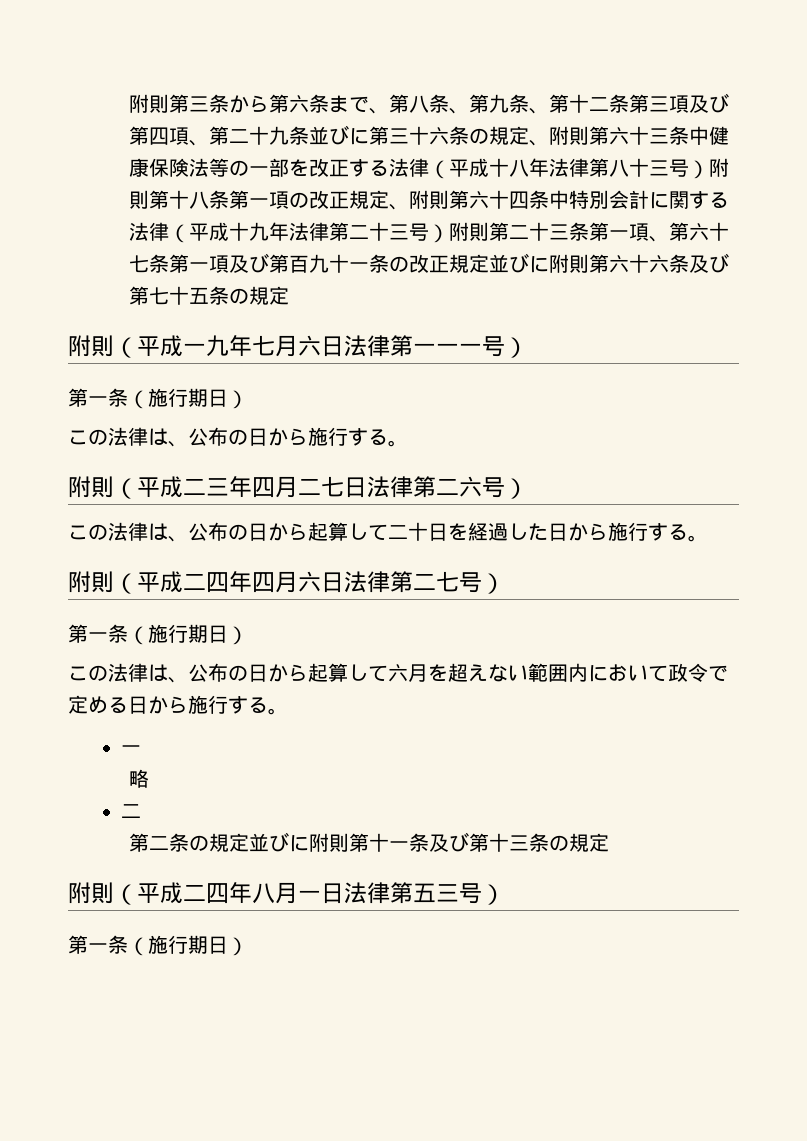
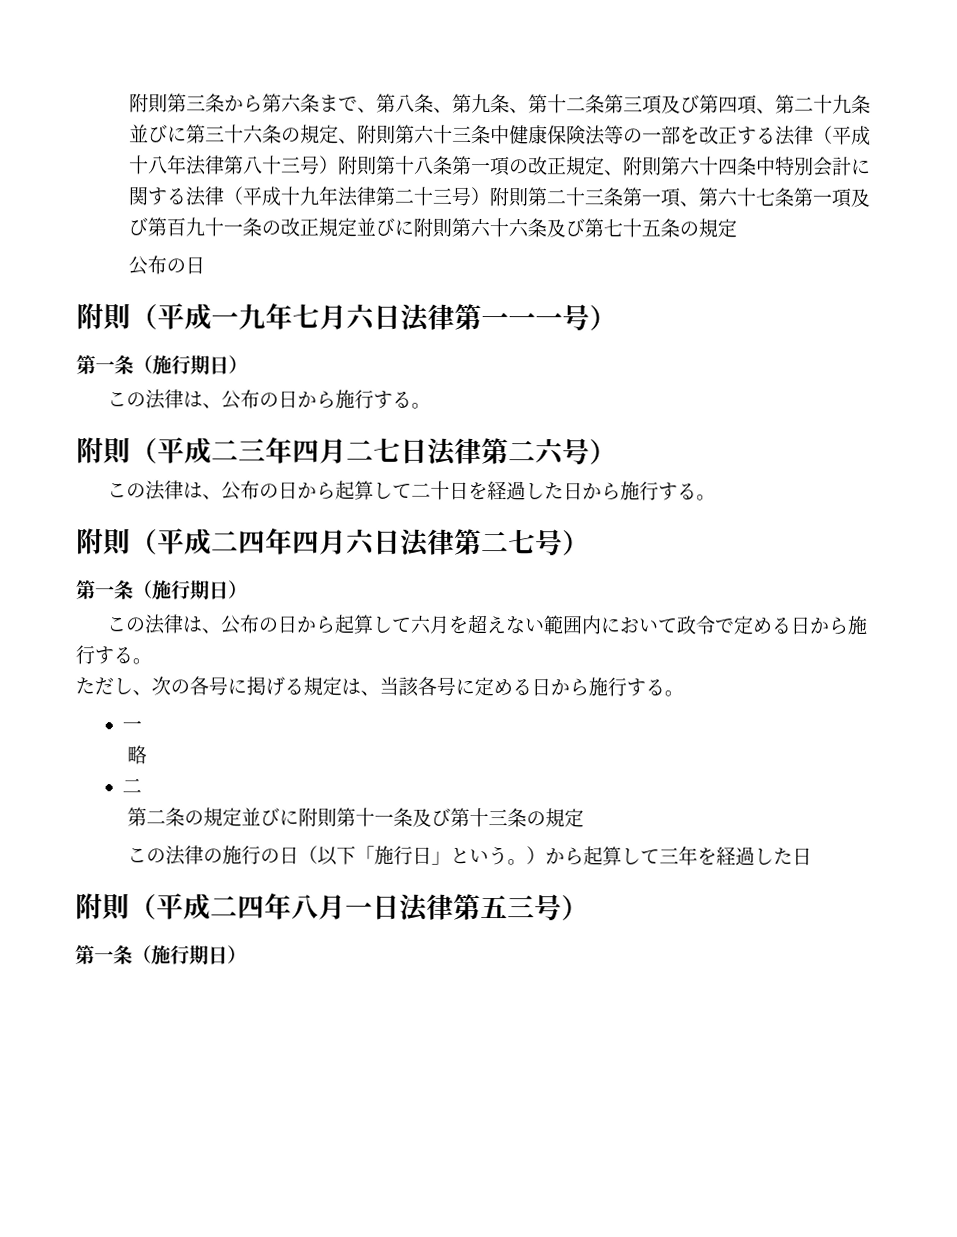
  附則第三条から第六条まで、第八条、第九条、第十二条第三項及び第四項、第二十九条並びに第三十六条の規定、附則第六十三条中健康保険法等の一部を改正する法律（平成十八年法律第八十三号）附則第十八条第一項の改正規定、附則第六十四条中特別会計に関する法律（平成十九年法律第二十三号）附則第二十三条第一項、第六十七条第一項及び第百九十一条の改正規定並びに附則第六十六条及び第七十五条の規定
+ 公布の日
+ ただし、次の各号に掲げる規定は、当該各号に定める日から施行する。
+ この法律の施行の日（以下「施行日」という。）から起算して三年を経過した日

